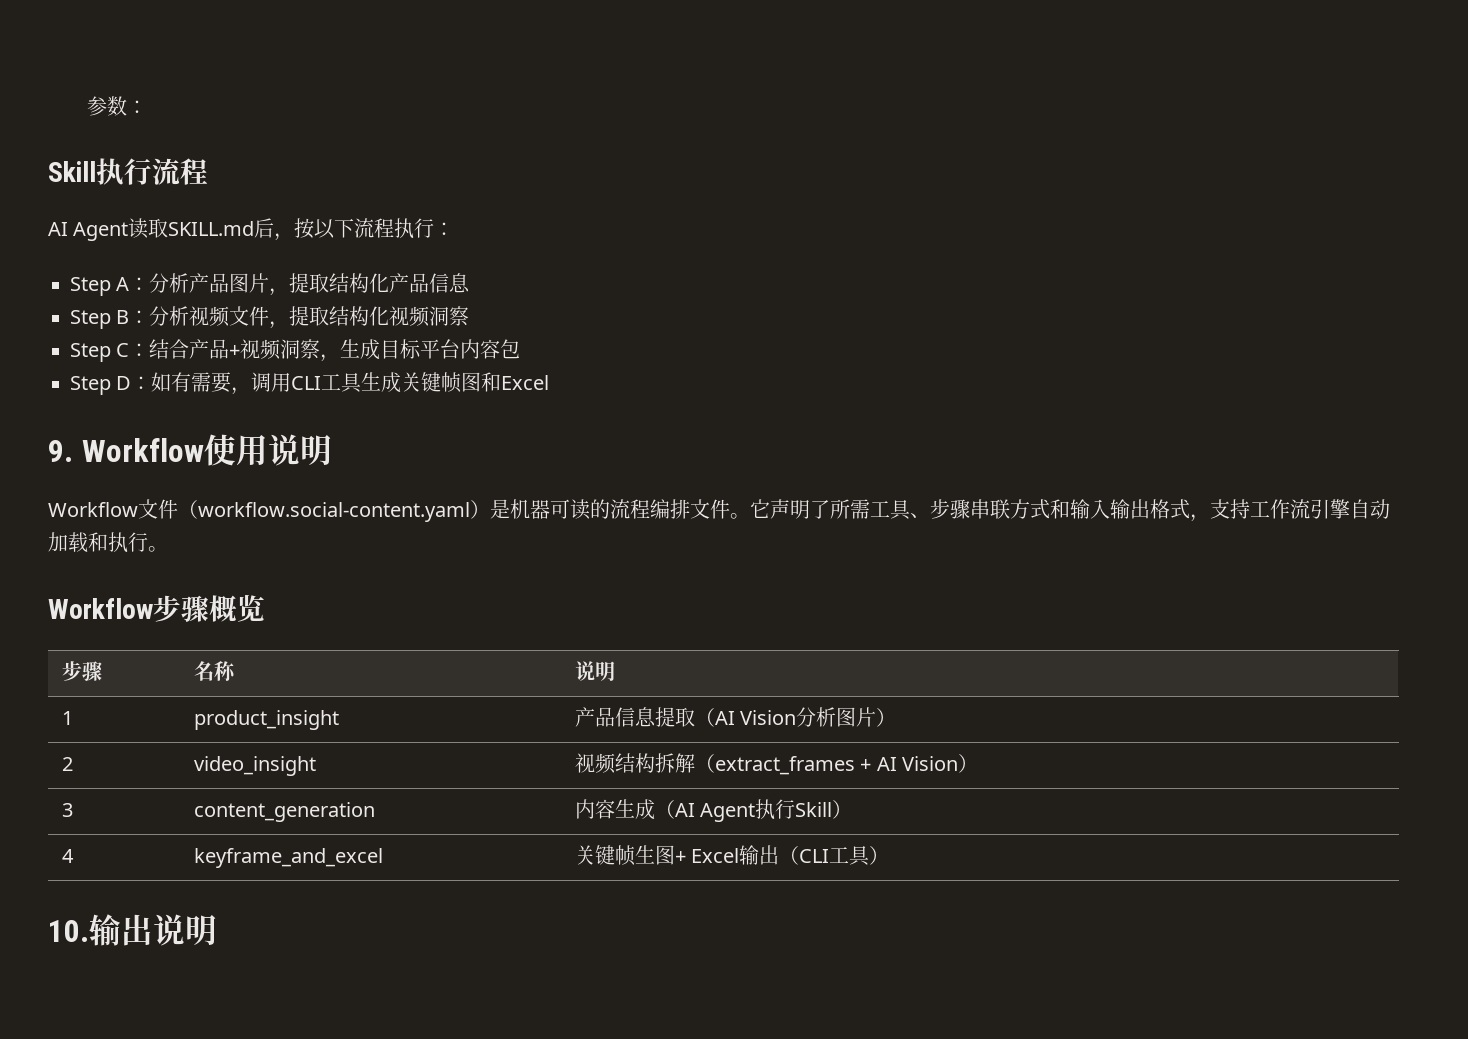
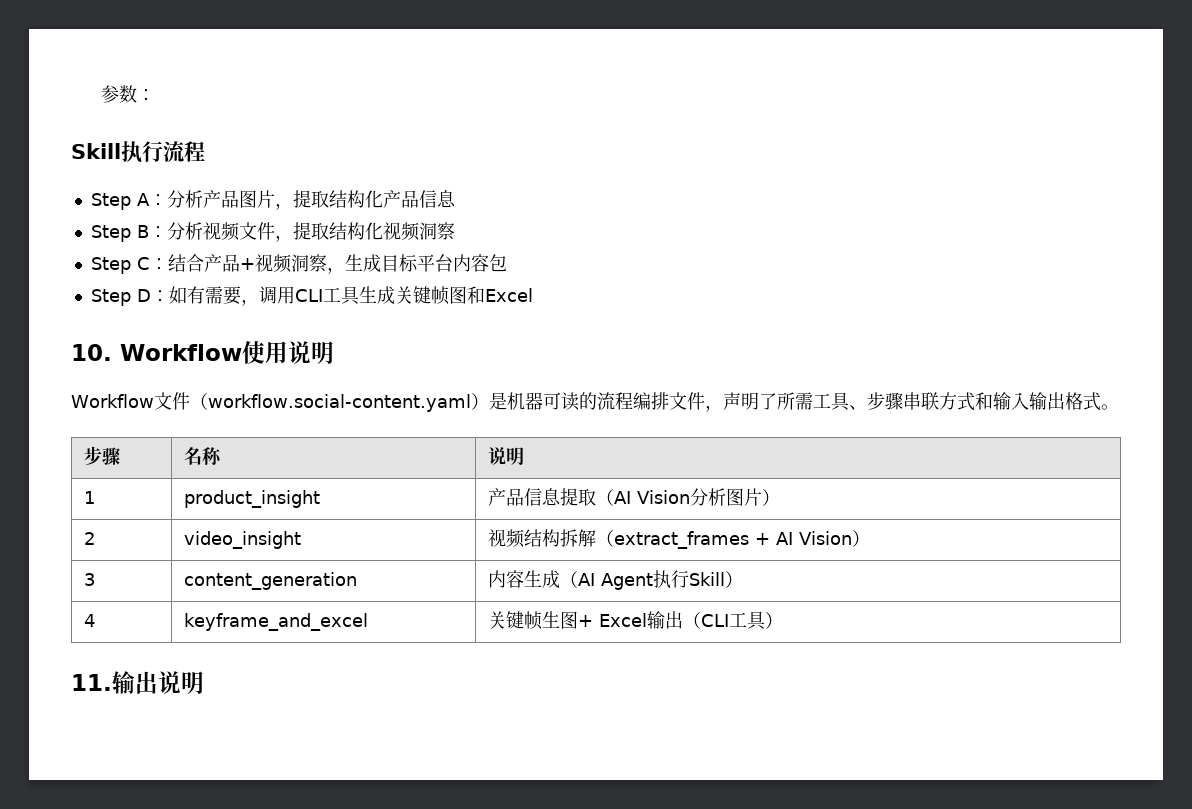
- AI Agent读取SKILL.md后，按以下流程执行：
- 9. Workflow使用说明
+ 10. Workflow使用说明
- Workflow文件（workflow.social-content.yaml）是机器可读的流程编排文件。它声明了所需工具、步骤串联方式和输入输出格式，支持工作流引擎自动加载和执行。
- Workflow步骤概览
+ Workflow文件（workflow.social-content.yaml）是机器可读的流程编排文件，声明了所需工具、步骤串联方式和输入输出格式。
- 10.输出说明
+ 11.输出说明

